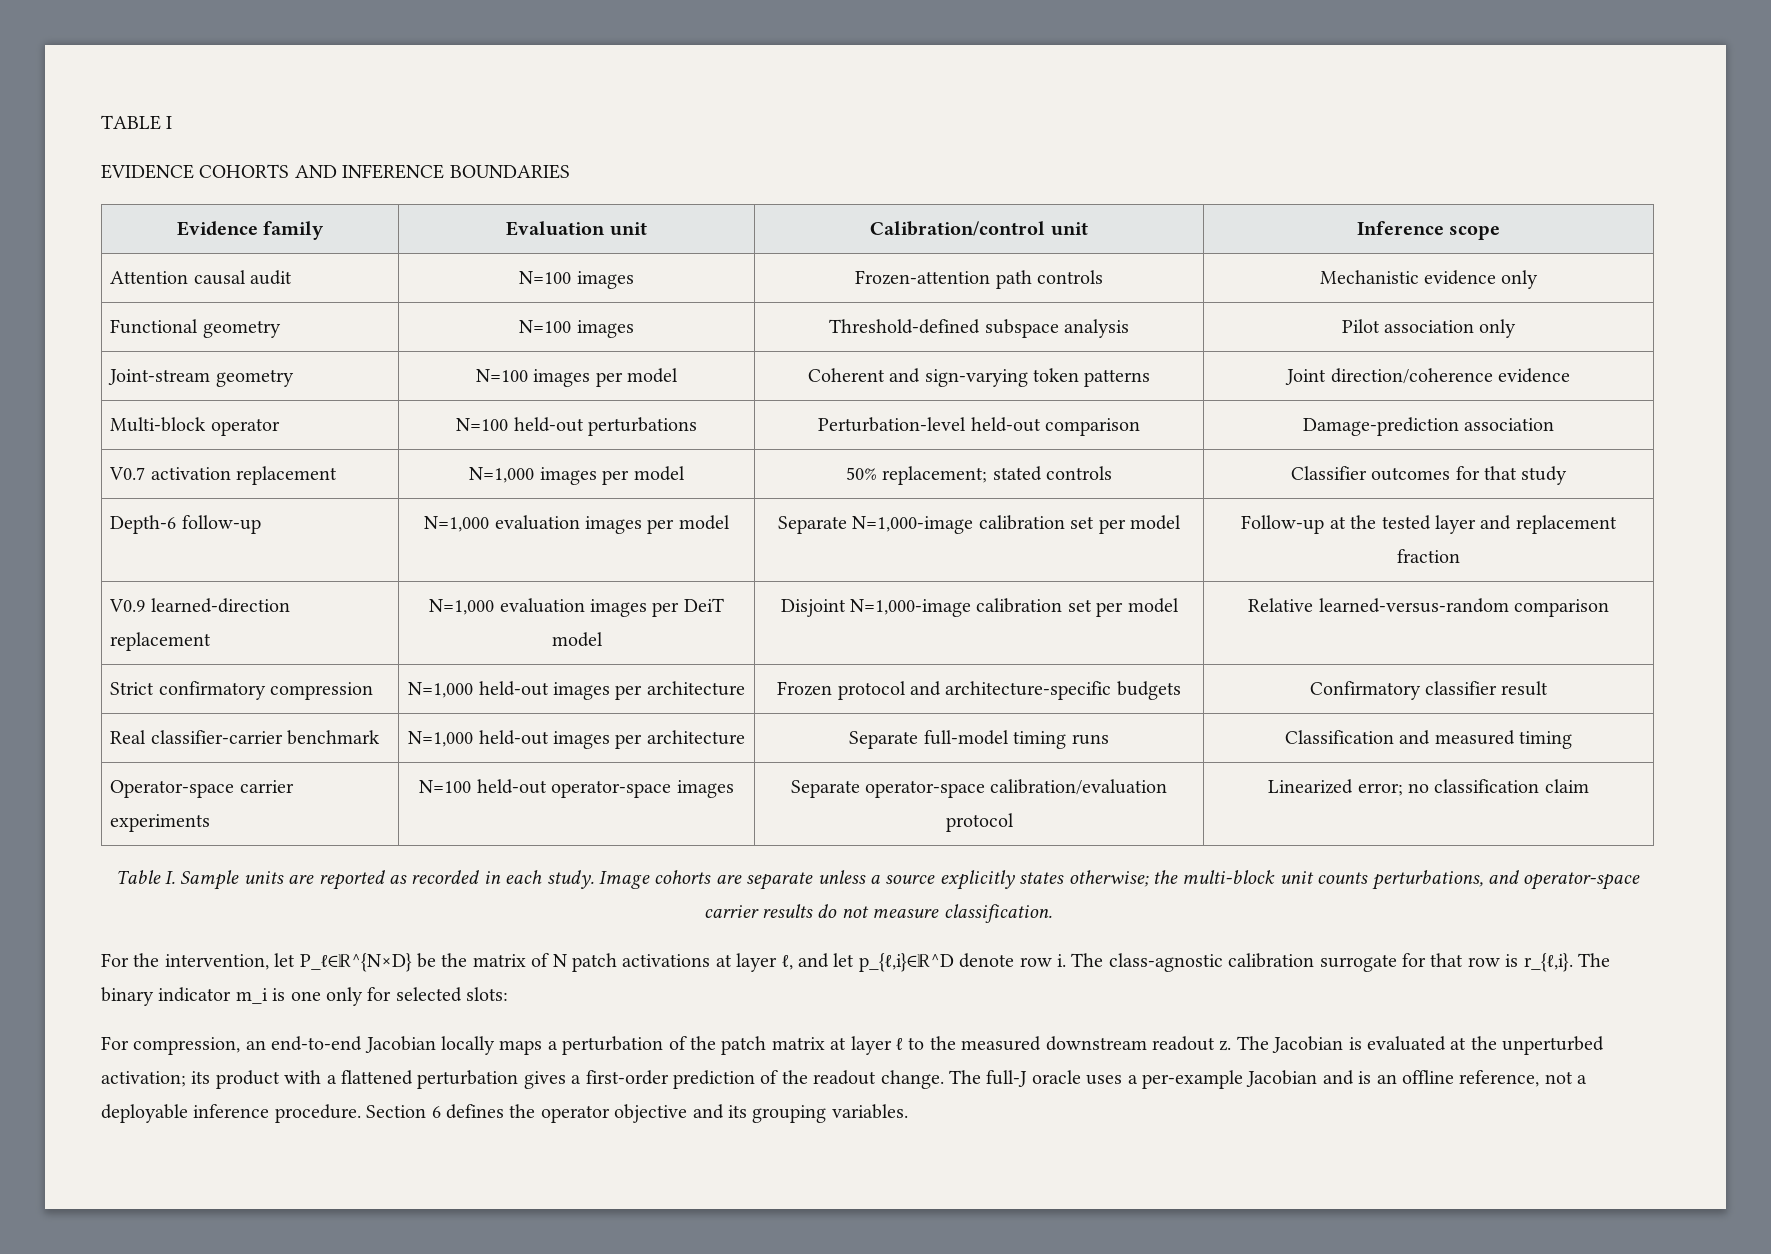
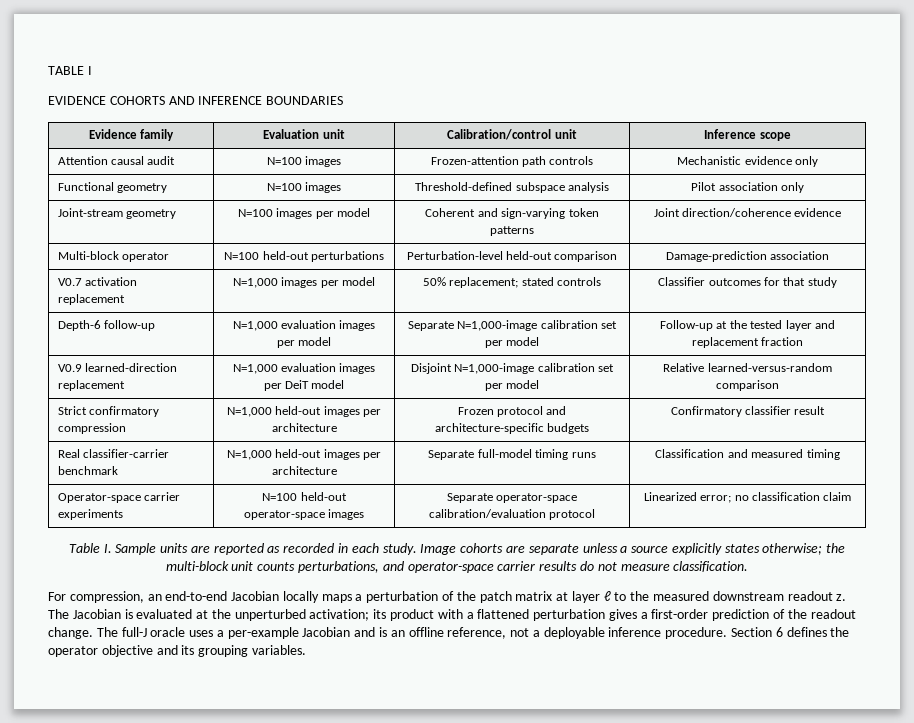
- For the intervention, let P_ℓ∈ℝ^{N×D} be the matrix of N patch activations at layer ℓ, and let p_{ℓ,i}∈ℝ^D denote row i. The class-agnostic calibration surrogate for that row is r_{ℓ,i}. The binary indicator m_i is one only for selected slots:

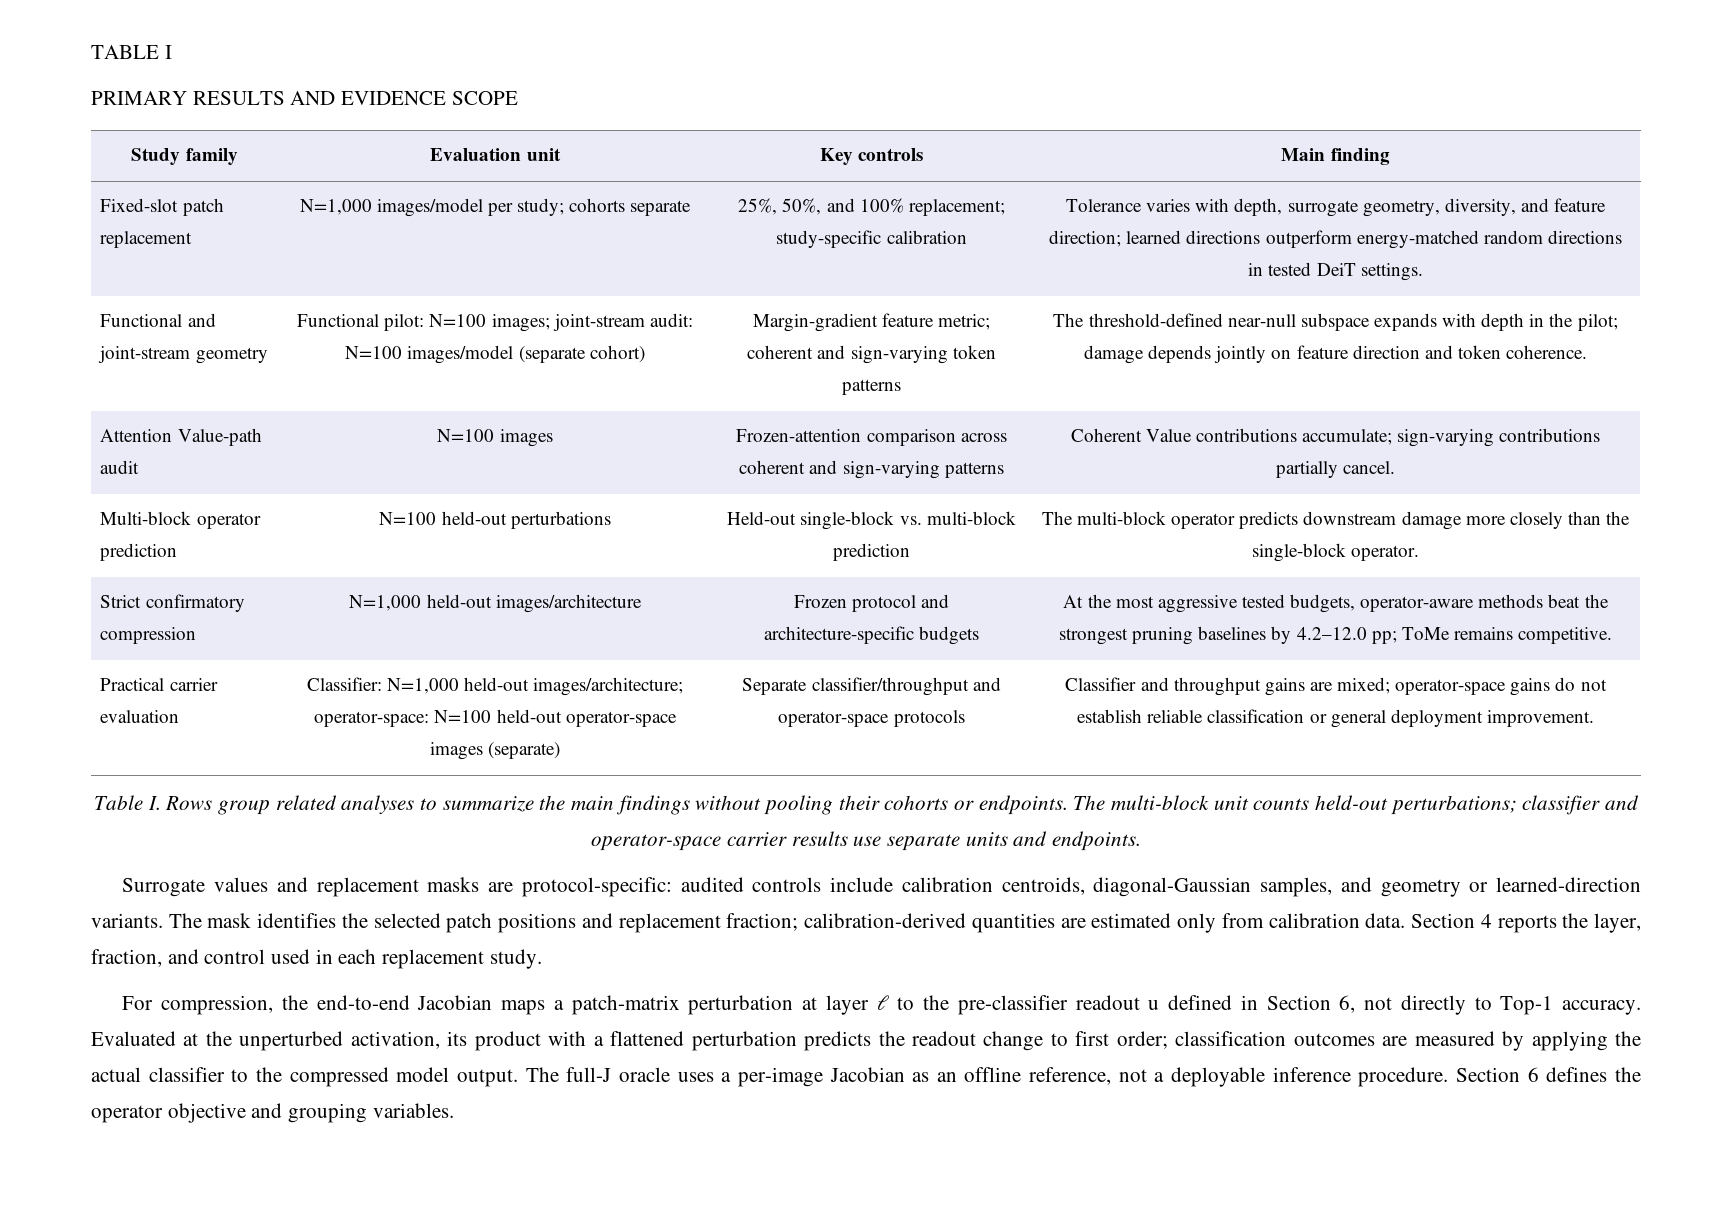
- EVIDENCE COHORTS AND INFERENCE BOUNDARIES
- Evidence family | Evaluation unit | Calibration/control unit | Inference scope
+ PRIMARY RESULTS AND EVIDENCE SCOPE
+ Study family | Evaluation unit | Key controls | Main finding
+ Fixed-slot patch replacement | N=1,000 images/model per study; cohorts separate | 25%, 50%, and 100% replacement; study-specific calibration | Tolerance varies with depth, surrogate geometry, diversity, and feature direction; learned directions outperform energy-matched random directions in tested DeiT settings.
+ Functional and joint-stream geometry | Functional pilot: N=100 images; joint-stream audit: N=100 images/model (separate cohort) | Margin-gradient feature metric; coherent and sign-varying token patterns | The threshold-defined near-null subspace expands with depth in the pilot; damage depends jointly on feature direction and token coherence.
- Attention causal audit | N=100 images | Frozen-attention path controls | Mechanistic evidence only
- Functional geometry | N=100 images | Threshold-defined subspace analysis | Pilot association only
- Joint-stream geometry | N=100 images per model | Coherent and sign-varying token patterns | Joint direction/coherence evidence
+ Attention Value-path audit | N=100 images | Frozen-attention comparison across coherent and sign-varying patterns | Coherent Value contributions accumulate; sign-varying contributions partially cancel.
- Multi-block operator | N=100 held-out perturbations | Perturbation-level held-out comparison | Damage-prediction association
- V0.7 activation replacement | N=1,000 images per model | 50% replacement; stated controls | Classifier outcomes for that study
- Depth-6 follow-up | N=1,000 evaluation images per model | Separate N=1,000-image calibration set per model | Follow-up at the tested layer and replacement fraction
- V0.9 learned-direction replacement | N=1,000 evaluation images per DeiT model | Disjoint N=1,000-image calibration set per model | Relative learned-versus-random comparison
+ Multi-block operator prediction | N=100 held-out perturbations | Held-out single-block vs. multi-block prediction | The multi-block operator predicts downstream damage more closely than the single-block operator.
- Strict confirmatory compression | N=1,000 held-out images per architecture | Frozen protocol and architecture-specific budgets | Confirmatory classifier result
- Real classifier-carrier benchmark | N=1,000 held-out images per architecture | Separate full-model timing runs | Classification and measured timing
- Operator-space carrier experiments | N=100 held-out operator-space images | Separate operator-space calibration/evaluation protocol | Linearized error; no classification claim
- Table I. Sample units are reported as recorded in each study. Image cohorts are separate unless a source explicitly states otherwise; the multi-block unit counts perturbations, and operator-space carrier results do not measure classification.
+ Strict confirmatory compression | N=1,000 held-out images/architecture | Frozen protocol and architecture-specific budgets | At the most aggressive tested budgets, operator-aware methods beat the strongest pruning baselines by 4.2–12.0 pp; ToMe remains competitive.
+ Practical carrier evaluation | Classifier: N=1,000 held-out images/architecture; operator-space: N=100 held-out operator-space images (separate) | Separate classifier/throughput and operator-space protocols | Classifier and throughput gains are mixed; operator-space gains do not establish reliable classification or general deployment improvement.
+ Table I. Rows group related analyses to summarize the main findings without pooling their cohorts or endpoints. The multi-block unit counts held-out perturbations; classifier and operator-space carrier results use separate units and endpoints.
+ Surrogate values and replacement masks are protocol-specific: audited controls include calibration centroids, diagonal-Gaussian samples, and geometry or learned-direction variants. The mask identifies the selected patch positions and replacement fraction; calibration-derived quantities are estimated only from calibration data. Section 4 reports the layer, fraction, and control used in each replacement study.
- For compression, an end-to-end Jacobian locally maps a perturbation of the patch matrix at layer ℓ to the measured downstream readout z. The Jacobian is evaluated at the unperturbed activation; its product with a flattened perturbation gives a first-order prediction of the readout change.
+ For compression, the end-to-end Jacobian maps a patch-matrix perturbation at layer ℓ to the pre-classifier readout u defined in Section 6, not directly to Top-1 accuracy. Evaluated at the unperturbed activation, its product with a flattened perturbation predicts the readout change to first order; classification outcomes are measured by applying the actual classifier to the compressed model output.
- The full-J oracle uses a per-example Jacobian and is an offline reference, not a deployable inference procedure.
+ The full-J oracle uses a per-image Jacobian as an offline reference, not a deployable inference procedure.
- Section 6 defines the operator objective and its grouping variables.
+ Section 6 defines the operator objective and grouping variables.

